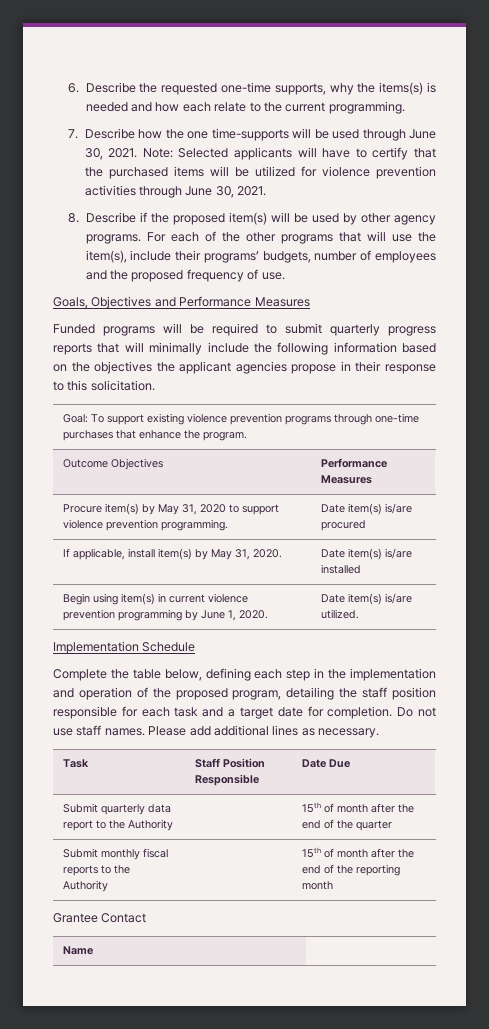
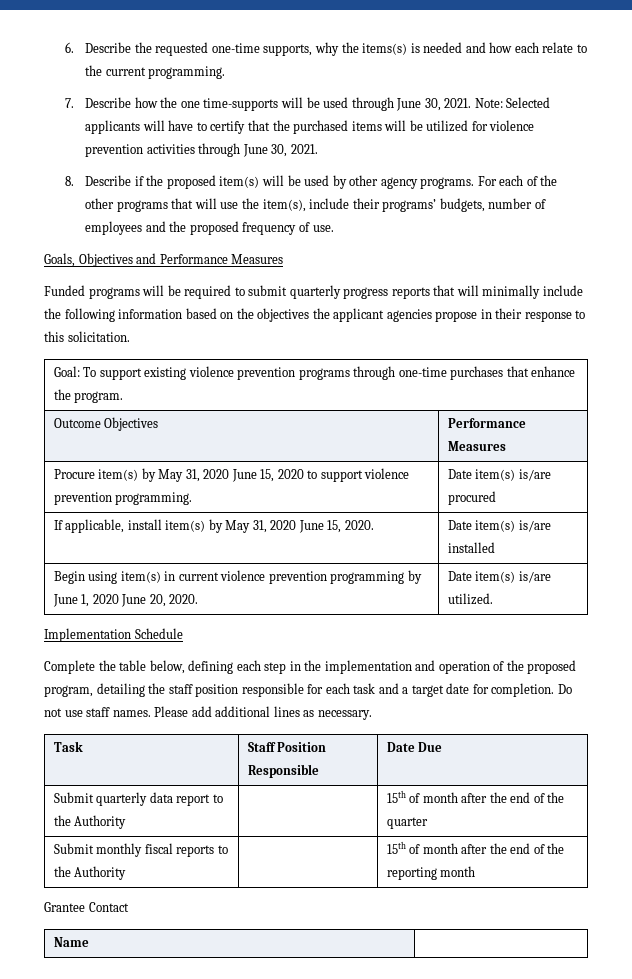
- Procure item(s) by May 31, 2020 to support violence prevention programming. | Date item(s) is/are procured
+ Procure item(s) by May 31, 2020 June 15, 2020 to support violence prevention programming. | Date item(s) is/are procured
- If applicable, install item(s) by May 31, 2020. | Date item(s) is/are installed
+ If applicable, install item(s) by May 31, 2020 June 15, 2020. | Date item(s) is/are installed
- Begin using item(s) in current violence prevention programming by June 1, 2020. | Date item(s) is/are utilized.
+ Begin using item(s) in current violence prevention programming by June 1, 2020 June 20, 2020. | Date item(s) is/are utilized.

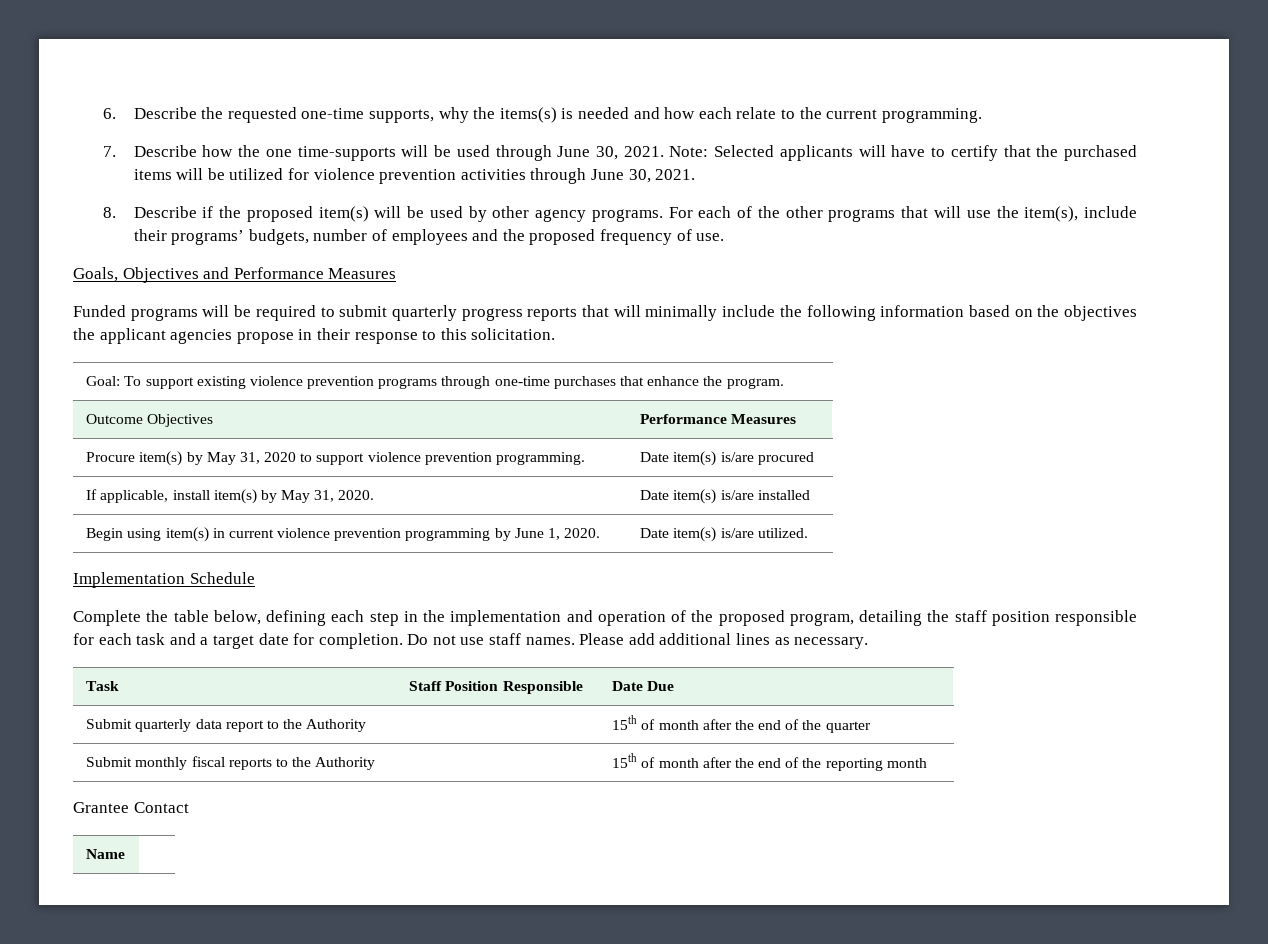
- Procure item(s) by May 31, 2020 June 15, 2020 to support violence prevention programming. | Date item(s) is/are procured
+ Procure item(s) by May 31, 2020 to support violence prevention programming. | Date item(s) is/are procured
- If applicable, install item(s) by May 31, 2020 June 15, 2020. | Date item(s) is/are installed
+ If applicable, install item(s) by May 31, 2020. | Date item(s) is/are installed
- Begin using item(s) in current violence prevention programming by June 1, 2020 June 20, 2020. | Date item(s) is/are utilized.
+ Begin using item(s) in current violence prevention programming by June 1, 2020. | Date item(s) is/are utilized.

